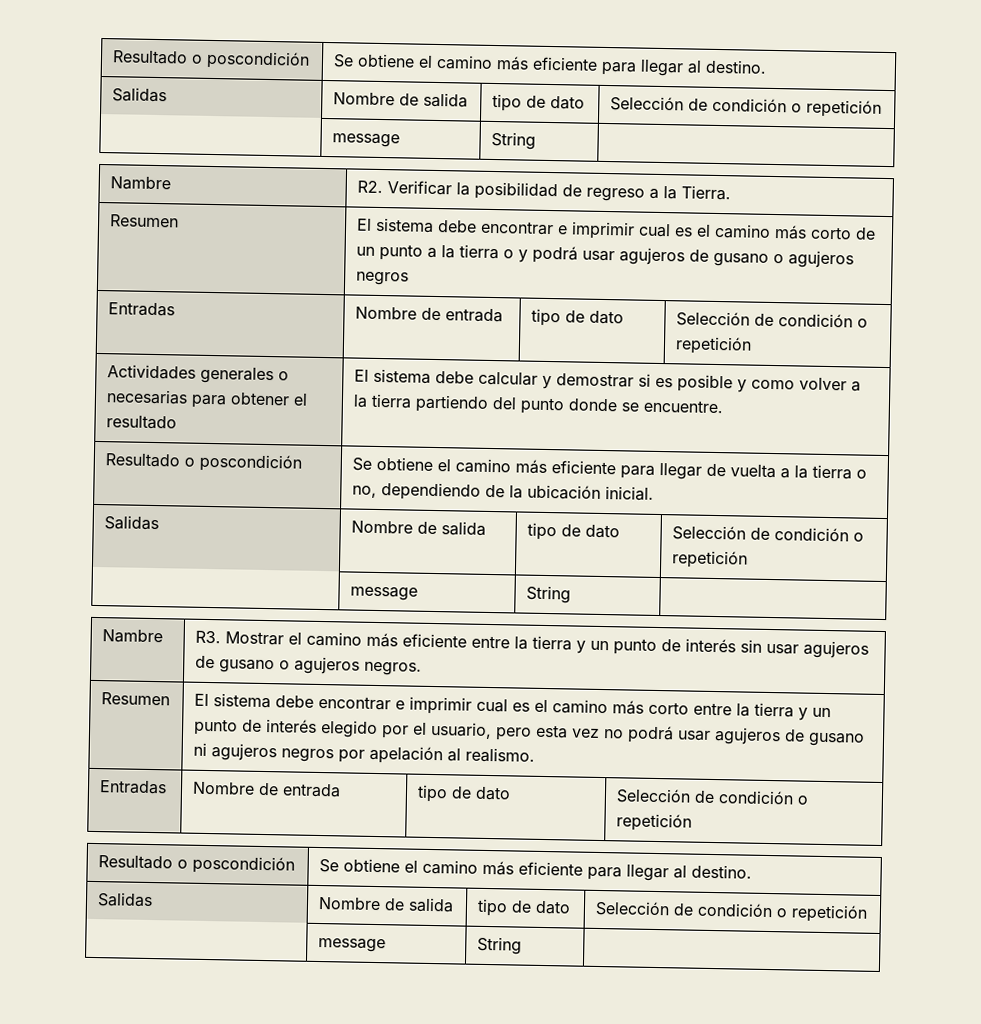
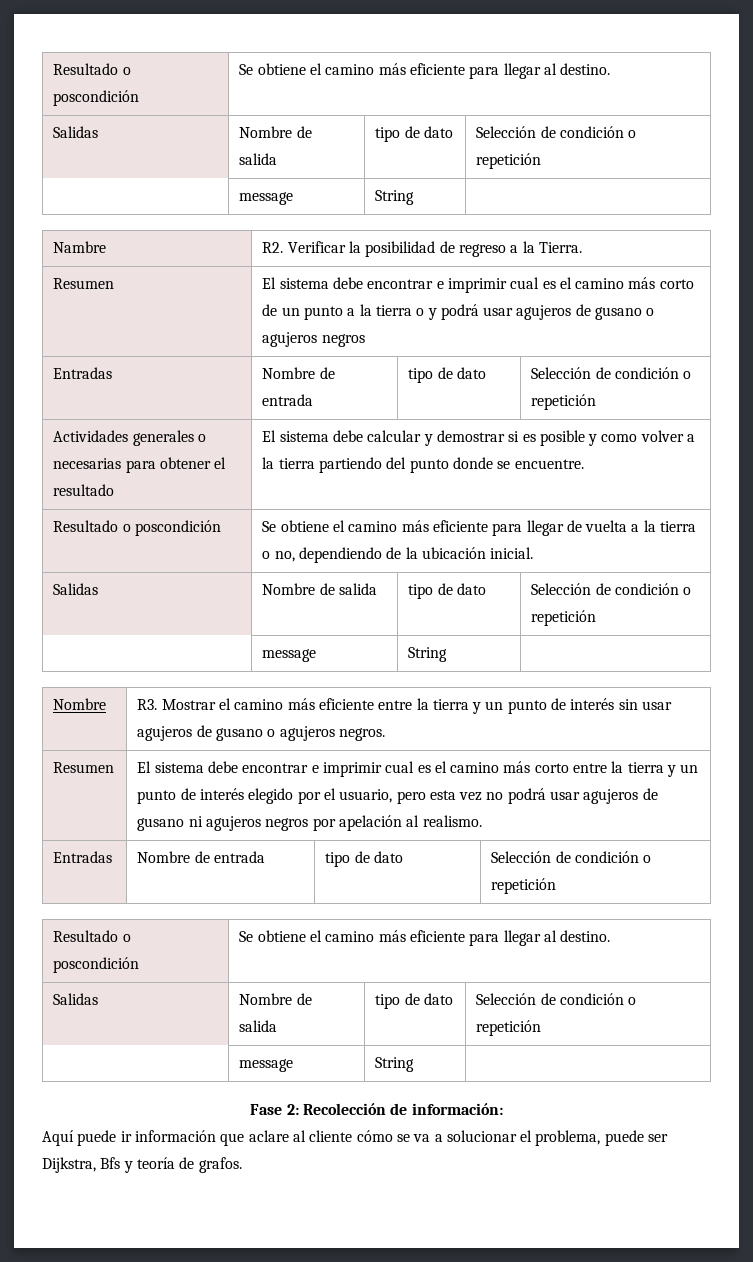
- Nambre | R3. Mostrar el camino más eficiente entre la tierra y un punto de interés sin usar agujeros de gusano o agujeros negros.
+ Nombre | R3. Mostrar el camino más eficiente entre la tierra y un punto de interés sin usar agujeros de gusano o agujeros negros.
+ Fase 2: Recolección de información:
+ Aquí puede ir información que aclare al cliente cómo se va a solucionar el problema, puede ser Dijkstra, Bfs y teoría de grafos.

